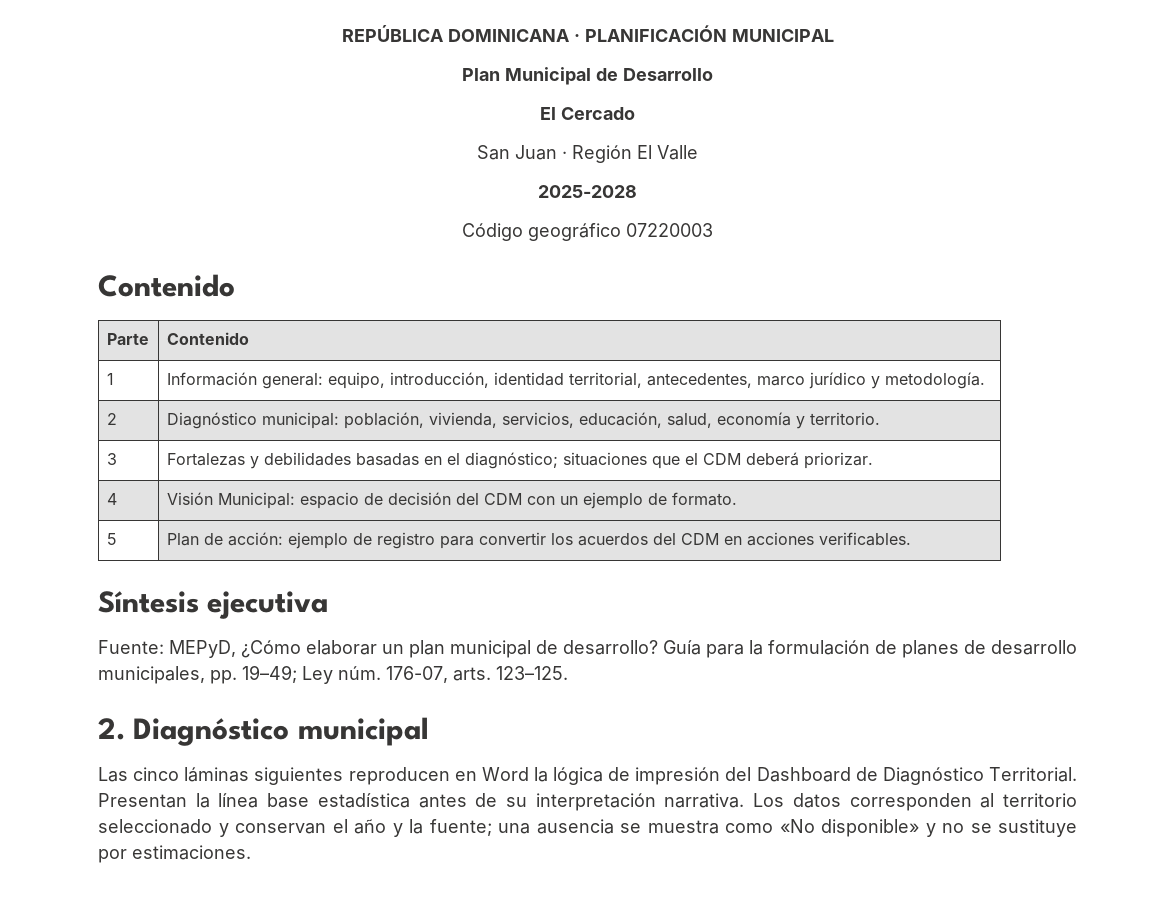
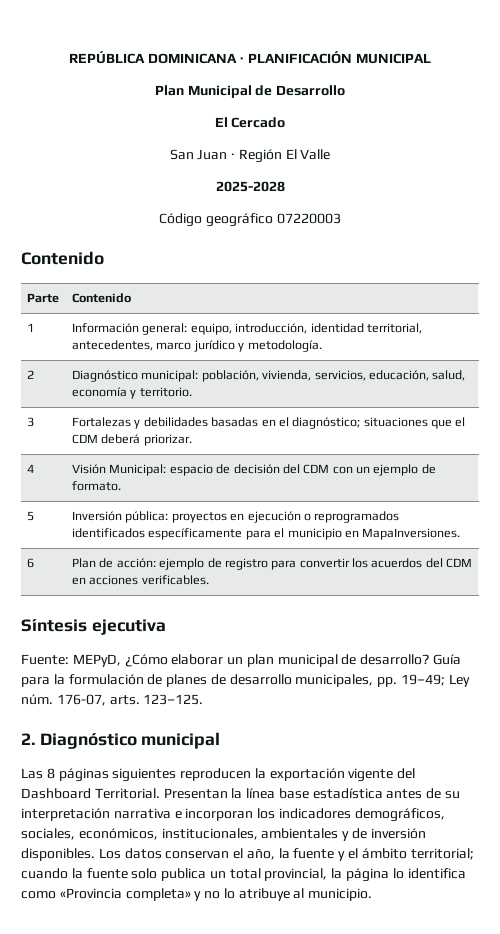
- 5 | Plan de acción: ejemplo de registro para convertir los acuerdos del CDM en acciones verificables.
+ 5 | Inversión pública: proyectos en ejecución o reprogramados identificados específicamente para el municipio en MapaInversiones.
+ 6 | Plan de acción: ejemplo de registro para convertir los acuerdos del CDM en acciones verificables.
- Las cinco láminas siguientes reproducen en Word la lógica de impresión del Dashboard de Diagnóstico Territorial.
+ Las 8 páginas siguientes reproducen la exportación vigente del Dashboard Territorial.
- Presentan la línea base estadística antes de su interpretación narrativa. Los datos corresponden al territorio seleccionado y conservan el año y la fuente; una ausencia se muestra como «No disponible» y no se sustituye por estimaciones.
+ Presentan la línea base estadística antes de su interpretación narrativa e incorporan los indicadores demográficos, sociales, económicos, institucionales, ambientales y de inversión disponibles. Los datos conservan el año, la fuente y el ámbito territorial; cuando la fuente solo publica un total provincial, la página lo identifica como «Provincia completa» y no lo atribuye al municipio.

